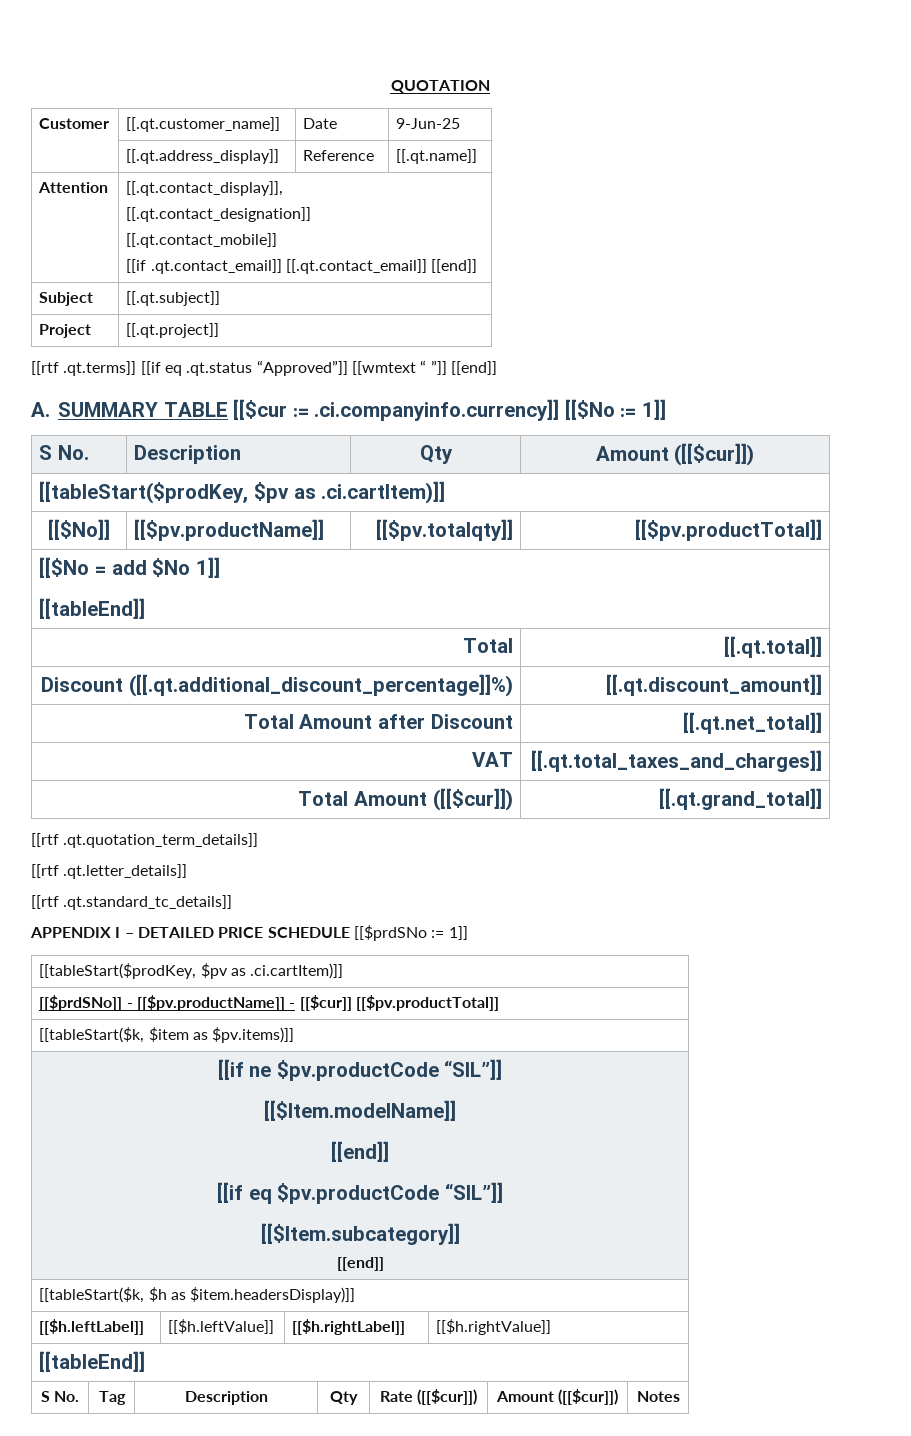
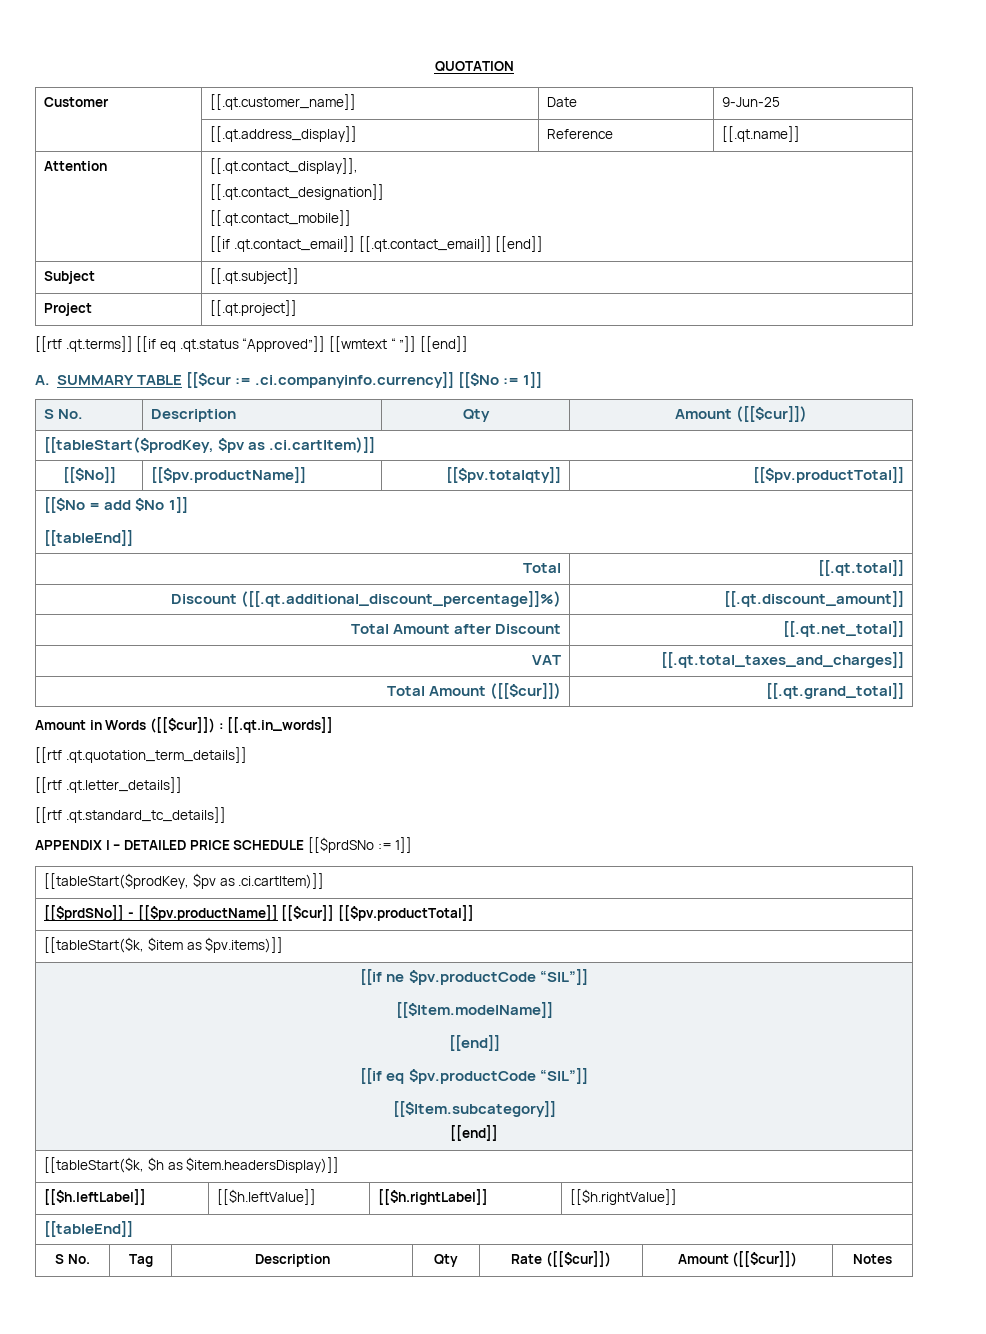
+ Amount in Words ([[$cur]]) : [[.qt.in_words]]
- [[$prdSNo]] - [[$pv.productName]] - [[$cur]] [[$pv.productTotal]]
+ [[$prdSNo]] - [[$pv.productName]] [[$cur]] [[$pv.productTotal]]

